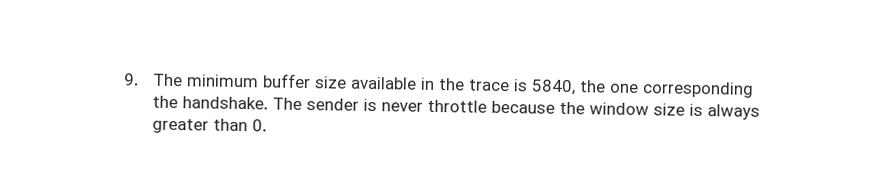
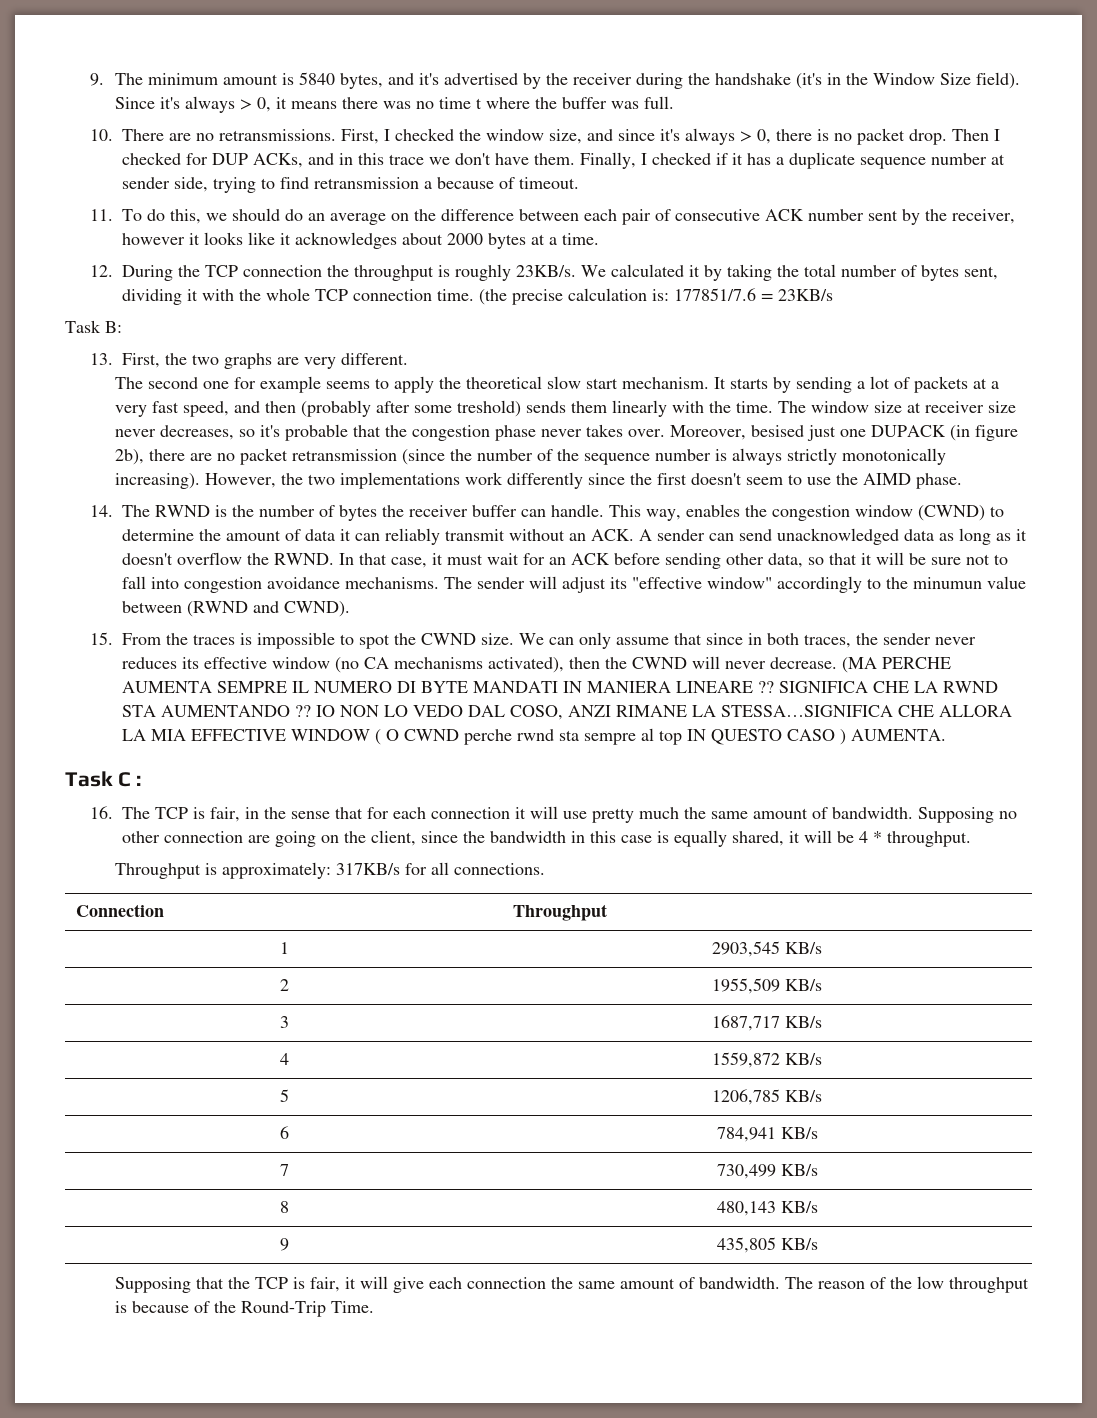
- 9. The minimum buffer size available in the trace is 5840, the one corresponding the handshake. The sender is never throttle because the window size is always greater than 0.
+ 9. The minimum amount is 5840 bytes, and it's advertised by the receiver during the handshake (it's in the Window Size field). Since it's always > 0, it means there was no time t where the buffer was full.
+ 10. There are no retransmissions. First, I checked the window size, and since it's always > 0, there is no packet drop. Then I checked for DUP ACKs, and in this trace we don't have them. Finally, I checked if it has a duplicate sequence number at sender side, trying to find retransmission a because of timeout.
+ 11. To do this, we should do an average on the difference between each pair of consecutive ACK number sent by the receiver, however it looks like it acknowledges about 2000 bytes at a time.
+ 12. During the TCP connection the throughput is roughly 23KB/s. We calculated it by taking the total number of bytes sent, dividing it with the whole TCP connection time. (the precise calculation is: 177851/7.6 = 23KB/s
+ Task B:
+ 13. First, the two graphs are very different.
+ The second one for example seems to apply the theoretical slow start mechanism. It starts by sending a lot of packets at a very fast speed, and then (probably after some treshold) sends them linearly with the time. The window size at receiver size never decreases, so it's probable that the congestion phase never takes over. Moreover, besised just one DUPACK (in figure 2b), there are no packet retransmission (since the number of the sequence number is always strictly monotonically increasing). However, the two implementations work differently since the first doesn't seem to use the AIMD phase.
+ 14. The RWND is the number of bytes the receiver buffer can handle. This way, enables the congestion window (CWND) to determine the amount of data it can reliably transmit without an ACK. A sender can send unacknowledged data as long as it doesn't overflow the RWND. In that case, it must wait for an ACK before sending other data, so that it will be sure not to fall into congestion avoidance mechanisms. The sender will adjust its "effective window" accordingly to the minumun value between (RWND and CWND).
+ 15. From the traces is impossible to spot the CWND size. We can only assume that since in both traces, the sender never reduces its effective window (no CA mechanisms activated), then the CWND will never decrease. (MA PERCHE AUMENTA SEMPRE IL NUMERO DI BYTE MANDATI IN MANIERA LINEARE ?? SIGNIFICA CHE LA RWND STA AUMENTANDO ?? IO NON LO VEDO DAL COSO, ANZI RIMANE LA STESSA…SIGNIFICA CHE ALLORA LA MIA EFFECTIVE WINDOW ( O CWND perche rwnd sta sempre al top IN QUESTO CASO ) AUMENTA.
+ Task C :
+ 16. The TCP is fair, in the sense that for each connection it will use pretty much the same amount of bandwidth. Supposing no other connection are going on the client, since the bandwidth in this case is equally shared, it will be 4 * throughput.
+ Throughput is approximately: 317KB/s for all connections.
+ Connection | Throughput
+ 1 | 2903,545 KB/s
+ 2 | 1955,509 KB/s
+ 3 | 1687,717 KB/s
+ 4 | 1559,872 KB/s
+ 5 | 1206,785 KB/s
+ 6 | 784,941 KB/s
+ 7 | 730,499 KB/s
+ 8 | 480,143 KB/s
+ 9 | 435,805 KB/s
+ Supposing that the TCP is fair, it will give each connection the same amount of bandwidth. The reason of the low throughput is because of the Round-Trip Time.

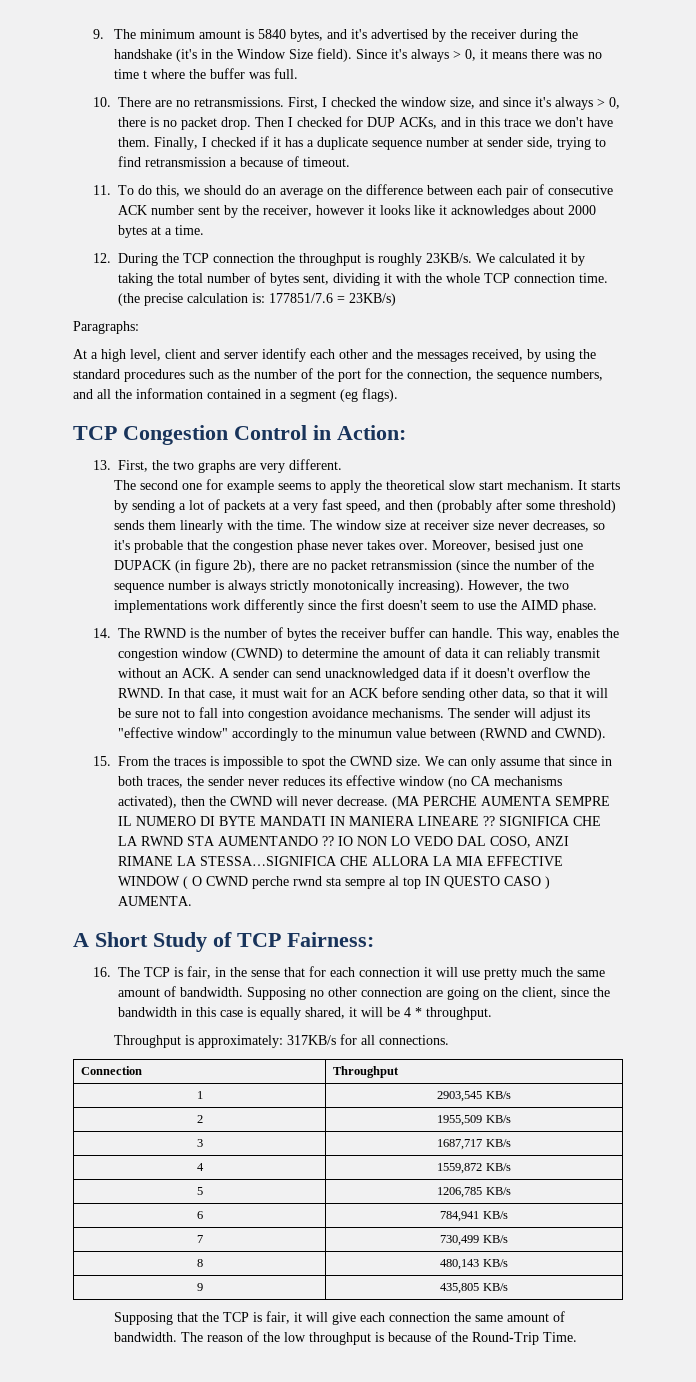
- (the precise calculation is: 177851/7.6 = 23KB/s
- Task B:
+ (the precise calculation is: 177851/7.6 = 23KB/s)
+ Paragraphs:
+ At a high level, client and server identify each other and the messages received, by using the standard procedures such as the number of the port for the connection, the sequence numbers, and all the information contained in a segment (eg flags).
+ TCP Congestion Control in Action:
- It starts by sending a lot of packets at a very fast speed, and then (probably after some treshold) sends them linearly with the time.
+ It starts by sending a lot of packets at a very fast speed, and then (probably after some threshold) sends them linearly with the time.
- This way, enables the congestion window (CWND) to determine the amount of data it can reliably transmit without an ACK. A sender can send unacknowledged data as long as it doesn't overflow the RWND.
+ This way, enables the congestion window (CWND) to determine the amount of data it can reliably transmit without an ACK. A sender can send unacknowledged data if it doesn't overflow the RWND.
- Task C :
+ A Short Study of TCP Fairness:

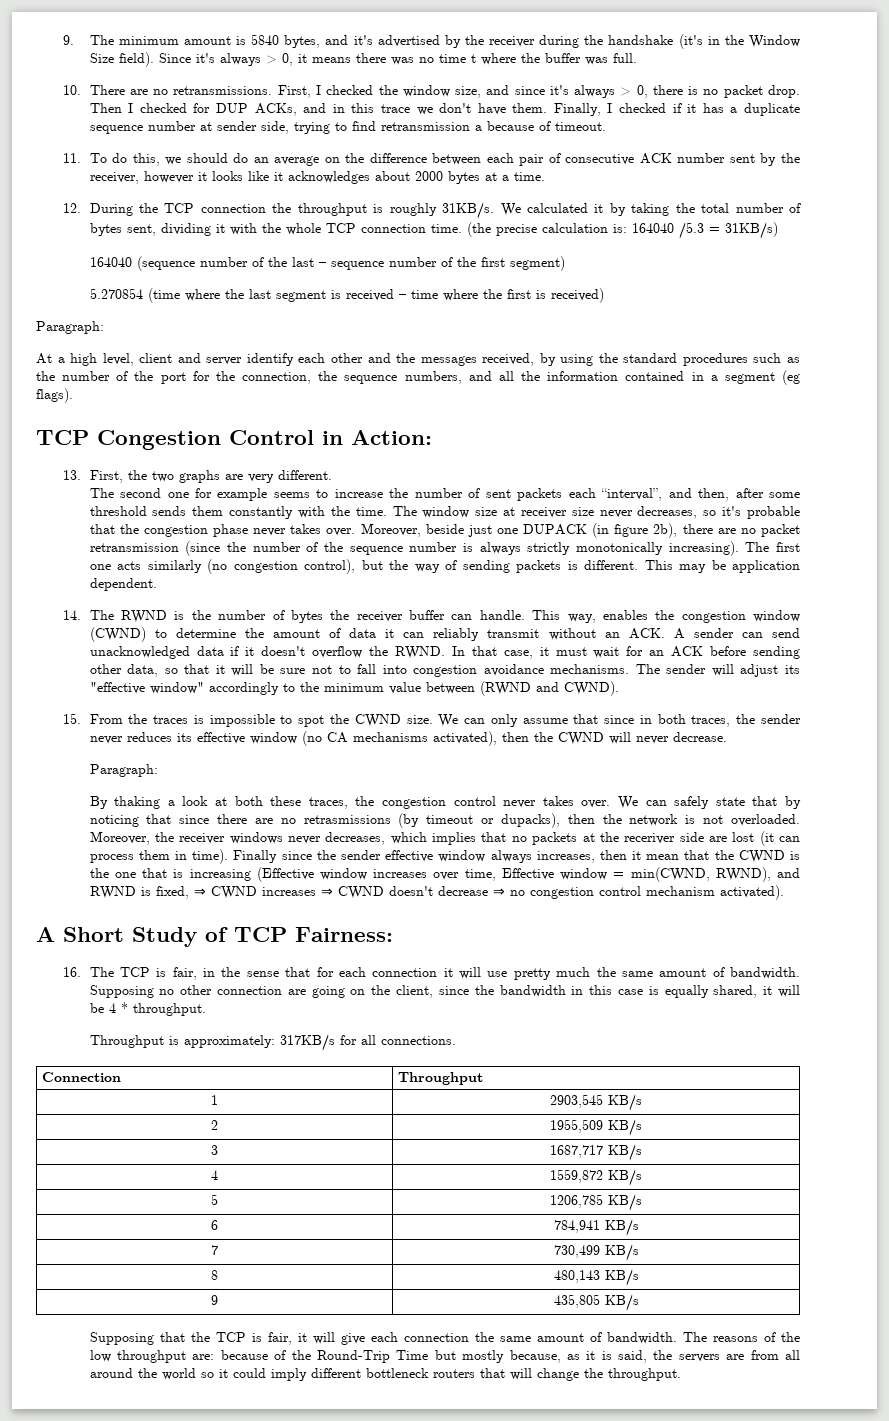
- 12. During the TCP connection the throughput is roughly 23KB/s.
+ 12. During the TCP connection the throughput is roughly 31KB/s.
- (the precise calculation is: 177851/7.6 = 23KB/s)
- Paragraphs:
+ (the precise calculation is: 164040 /5.3 = 31KB/s)
+ 164040 (sequence number of the last – sequence number of the first segment)
+ 5.270854 (time where the last segment is received – time where the first is received)
+ Paragraph:
- The second one for example seems to apply the theoretical slow start mechanism. It starts by sending a lot of packets at a very fast speed, and then (probably after some threshold) sends them linearly with the time.
+ The second one for example seems to increase the number of sent packets each “interval”, and then, after some threshold sends them constantly with the time.
- Moreover, besised just one DUPACK (in figure 2b), there are no packet retransmission (since the number of the sequence number is always strictly monotonically increasing).
+ Moreover, beside just one DUPACK (in figure 2b), there are no packet retransmission (since the number of the sequence number is always strictly monotonically increasing).
- However, the two implementations work differently since the first doesn't seem to use the AIMD phase.
+ The first one acts similarly (no congestion control), but the way of sending packets is different. This may be application dependent.
- The sender will adjust its "effective window" accordingly to the minumun value between (RWND and CWND).
+ The sender will adjust its "effective window" accordingly to the minimum value between (RWND and CWND).
- We can only assume that since in both traces, the sender never reduces its effective window (no CA mechanisms activated), then the CWND will never decrease. (MA PERCHE AUMENTA SEMPRE IL NUMERO DI BYTE MANDATI IN MANIERA LINEARE ?? SIGNIFICA CHE LA RWND STA AUMENTANDO ?? IO NON LO VEDO DAL COSO, ANZI RIMANE LA STESSA…SIGNIFICA CHE ALLORA LA MIA EFFECTIVE WINDOW ( O CWND perche rwnd sta sempre al top IN QUESTO CASO ) AUMENTA.
+ We can only assume that since in both traces, the sender never reduces its effective window (no CA mechanisms activated), then the CWND will never decrease.
+ Paragraph:
+ By thaking a look at both these traces, the congestion control never takes over. We can safely state that by noticing that since there are no retrasmissions (by timeout or dupacks), then the network is not overloaded. Moreover, the receiver windows never decreases, which implies that no packets at the receriver side are lost (it can process them in time). Finally since the sender effective window always increases, then it mean that the CWND is the one that is increasing (Effective window increases over time, Effective window = min(CWND, RWND), and RWND is fixed, ⇒ CWND increases ⇒ CWND doesn't decrease ⇒ no congestion control mechanism activated).
- The reason of the low throughput is because of the Round-Trip Time.
+ The reasons of the low throughput are: because of the Round-Trip Time but mostly because, as it is said, the servers are from all around the world so it could imply different bottleneck routers that will change the throughput.

